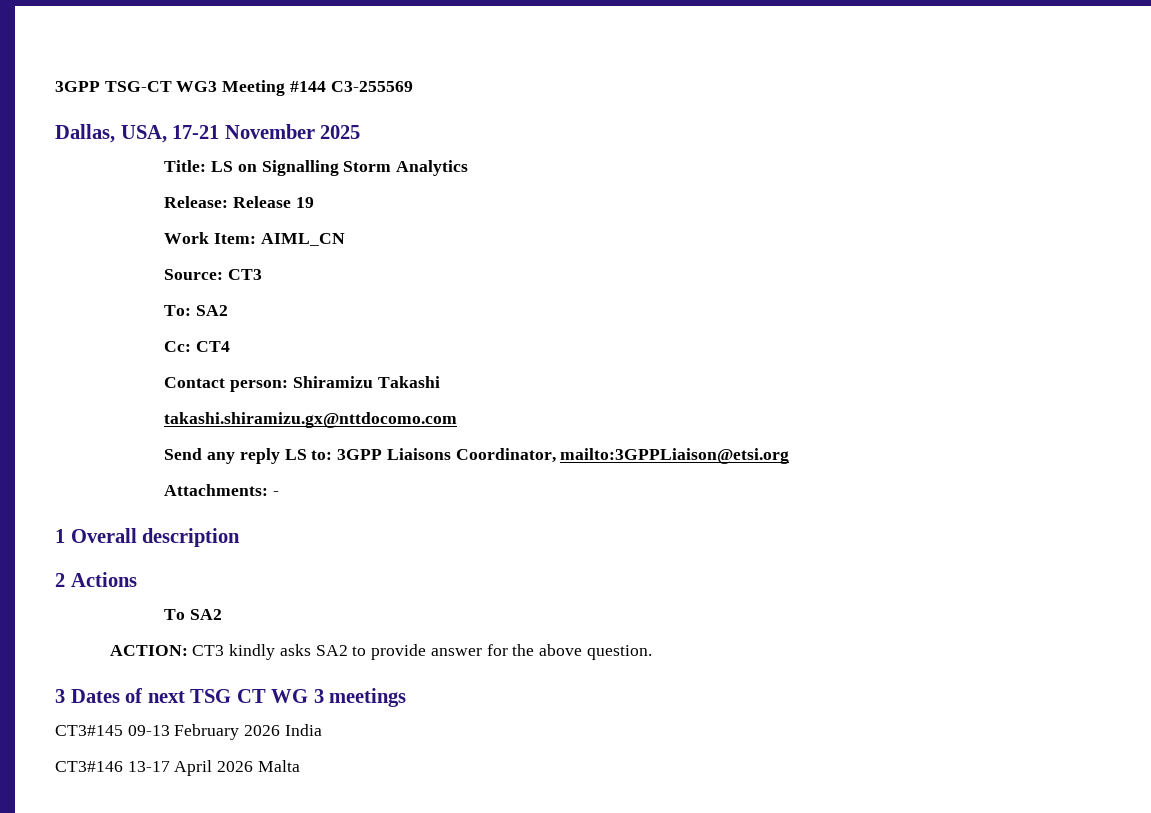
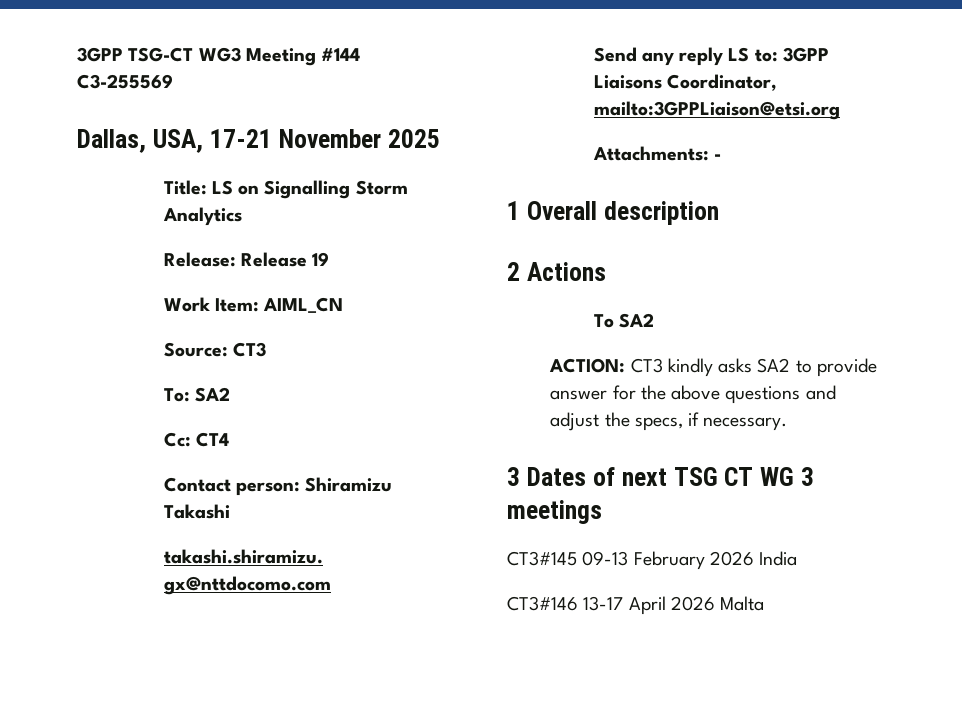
- ACTION: CT3 kindly asks SA2 to provide answer for the above question.
+ ACTION: CT3 kindly asks SA2 to provide answer for the above questions and adjust the specs, if necessary.

